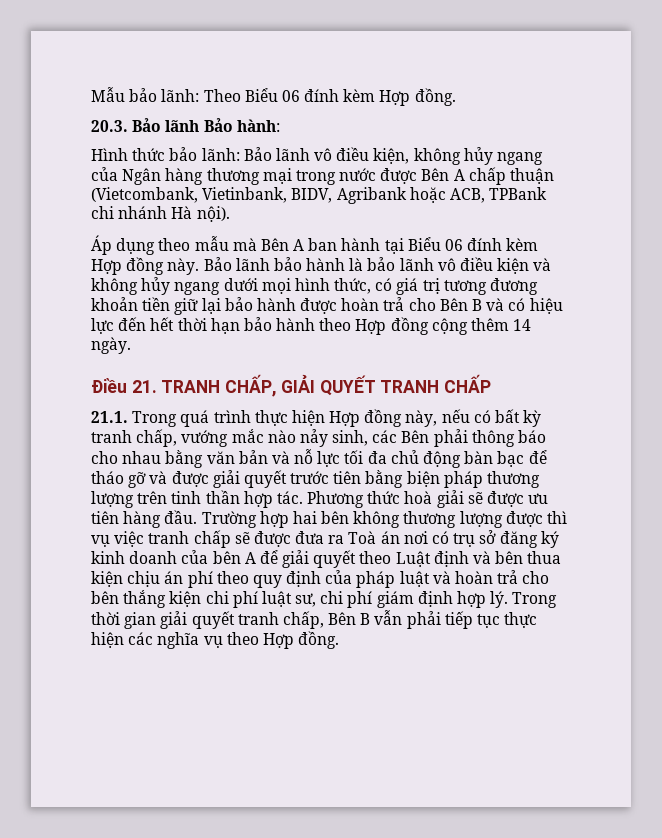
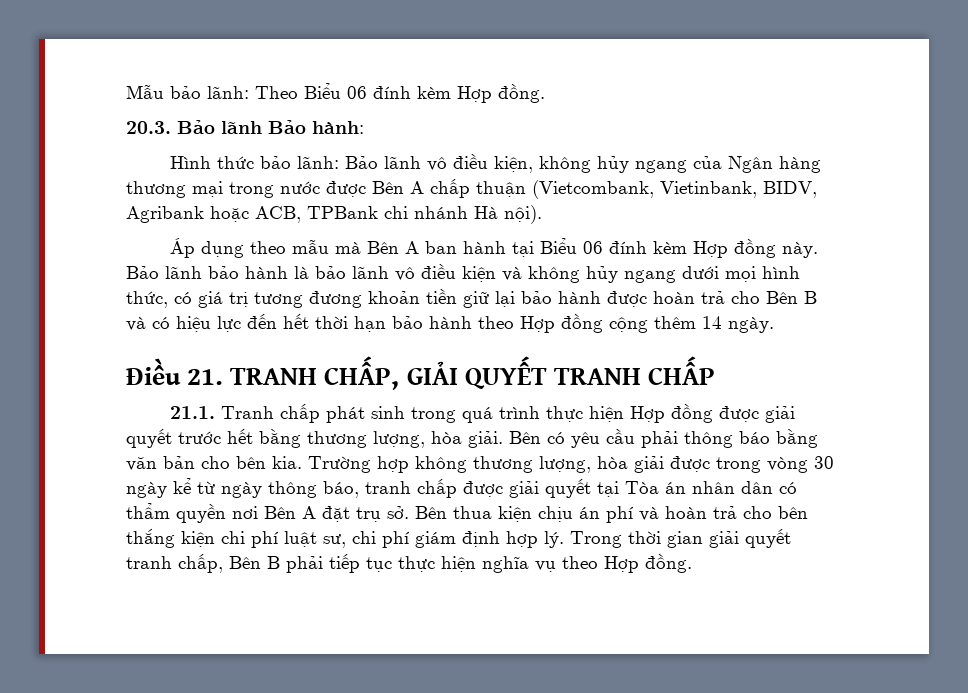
- 21.1. Trong quá trình thực hiện Hợp đồng này, nếu có bất kỳ tranh chấp, vướng mắc nào nảy sinh, các Bên phải thông báo cho nhau bằng văn bản và nỗ lực tối đa chủ động bàn bạc để tháo gỡ và được giải quyết trước tiên bằng biện pháp thương lượng trên tinh thần hợp tác. Phương thức hoà giải sẽ được ưu tiên hàng đầu. Trường hợp hai bên không thương lượng được thì vụ việc tranh chấp sẽ được đưa ra Toà án nơi có trụ sở đăng ký kinh doanh của bên A để giải quyết theo Luật định và bên thua kiện chịu án phí theo quy định của pháp luật và hoàn trả cho bên thắng kiện chi phí luật sư, chi phí giám định hợp lý.
+ 21.1. Tranh chấp phát sinh trong quá trình thực hiện Hợp đồng được giải quyết trước hết bằng thương lượng, hòa giải. Bên có yêu cầu phải thông báo bằng văn bản cho bên kia. Trường hợp không thương lượng, hòa giải được trong vòng 30 ngày kể từ ngày thông báo, tranh chấp được giải quyết tại Tòa án nhân dân có thẩm quyền nơi Bên A đặt trụ sở. Bên thua kiện chịu án phí và hoàn trả cho bên thắng kiện chi phí luật sư, chi phí giám định hợp lý.
- Trong thời gian giải quyết tranh chấp, Bên B vẫn phải tiếp tục thực hiện các nghĩa vụ theo Hợp đồng.
+ Trong thời gian giải quyết tranh chấp, Bên B phải tiếp tục thực hiện nghĩa vụ theo Hợp đồng.

